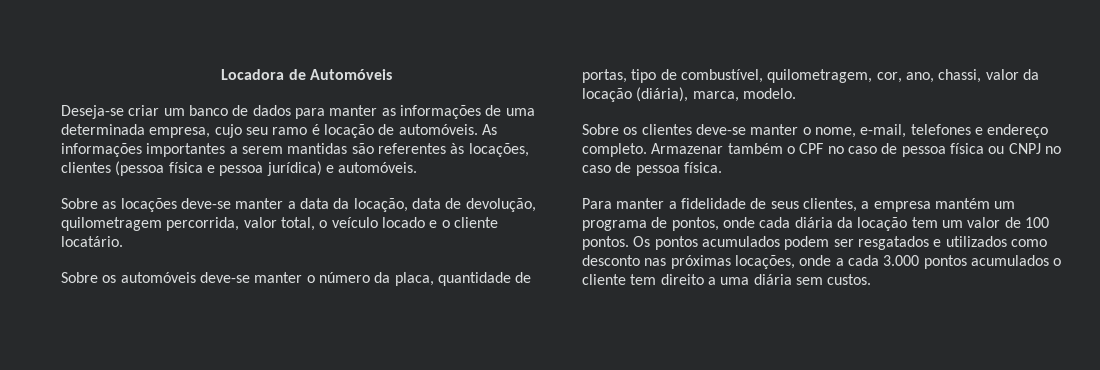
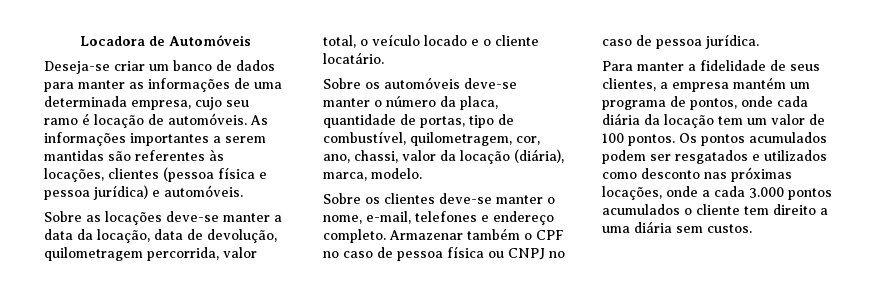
- Armazenar também o CPF no caso de pessoa física ou CNPJ no caso de pessoa física.
+ Armazenar também o CPF no caso de pessoa física ou CNPJ no caso de pessoa jurídica.

